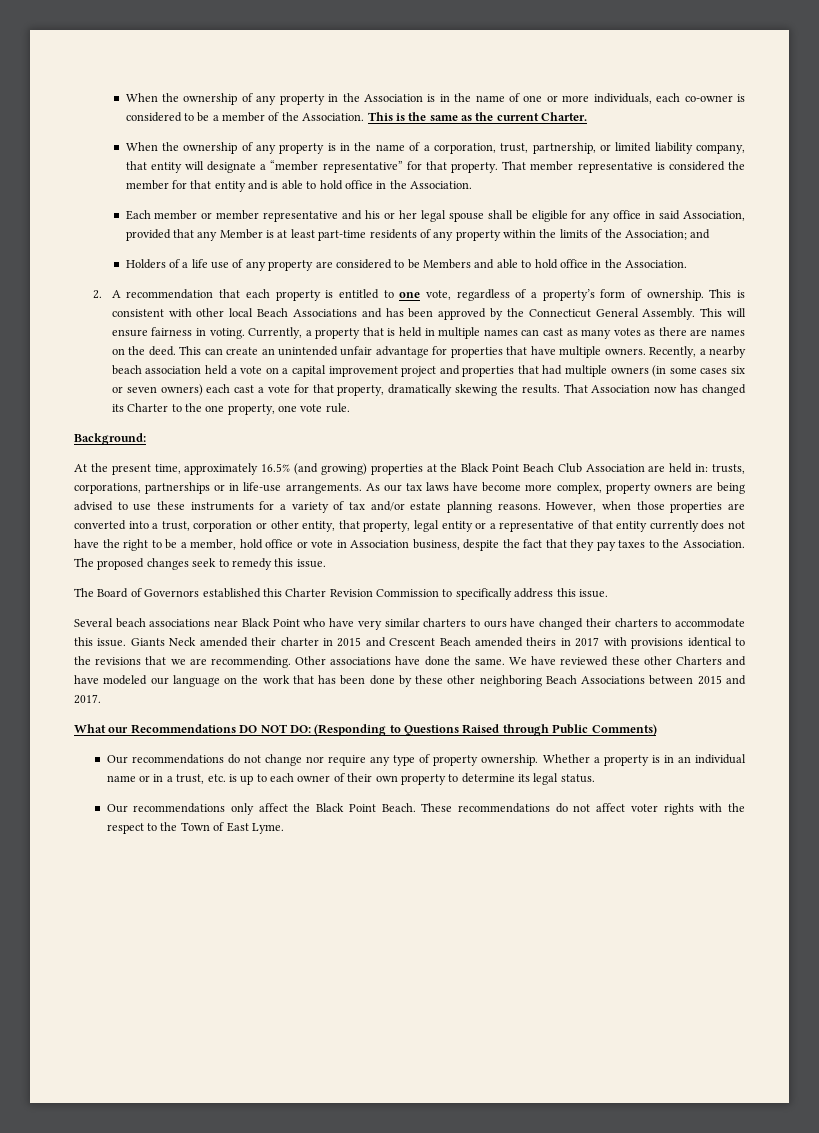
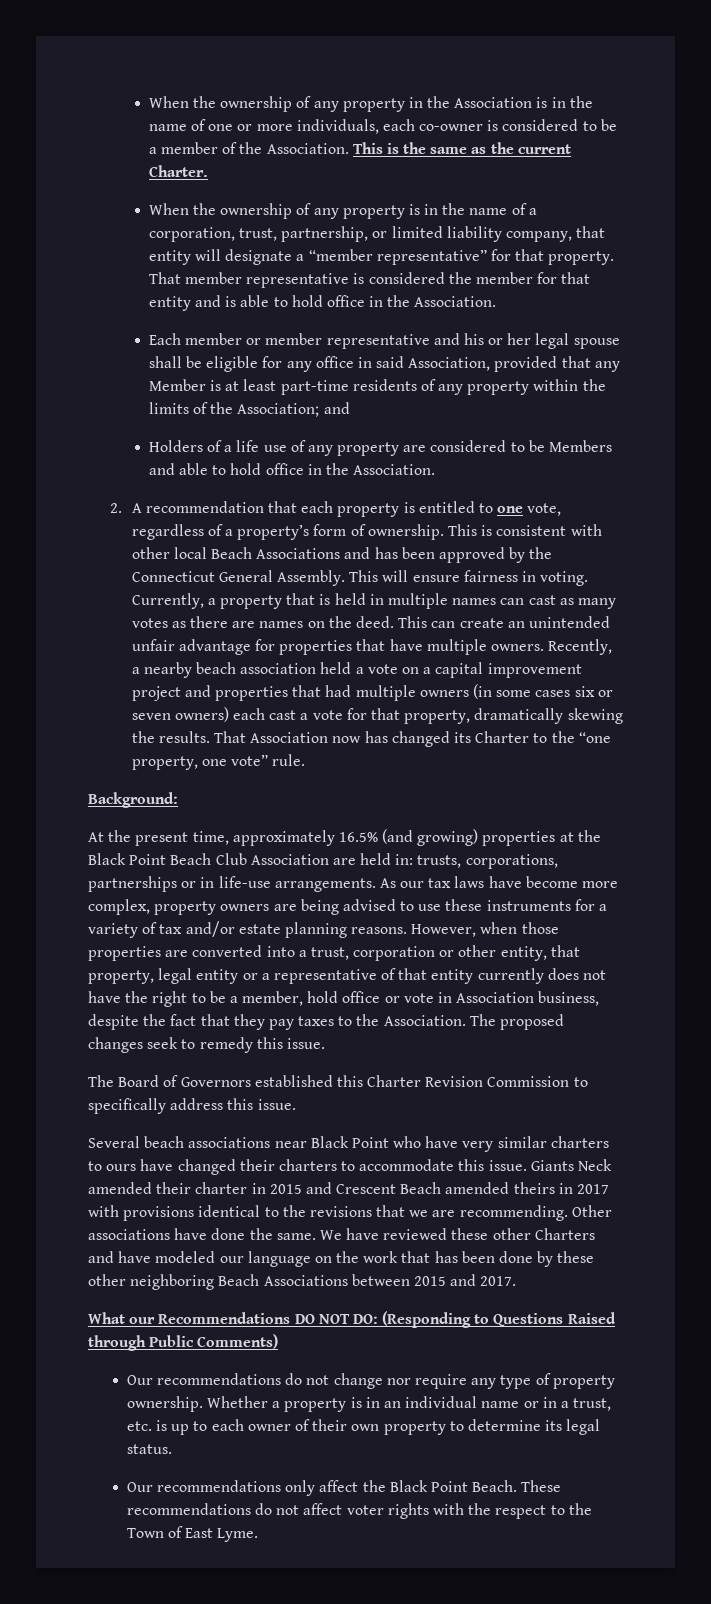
- That Association now has changed its Charter to the one property, one vote rule.
+ That Association now has changed its Charter to the “one property, one vote” rule.

